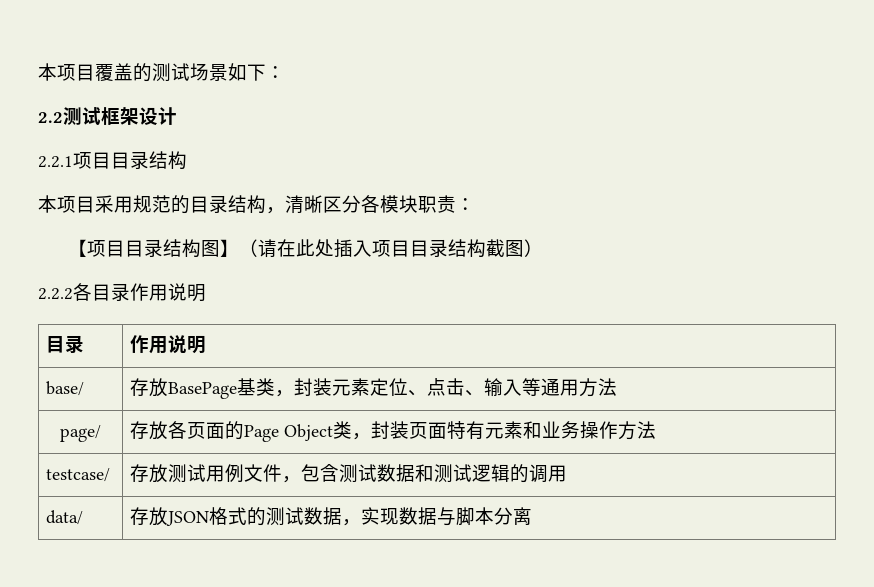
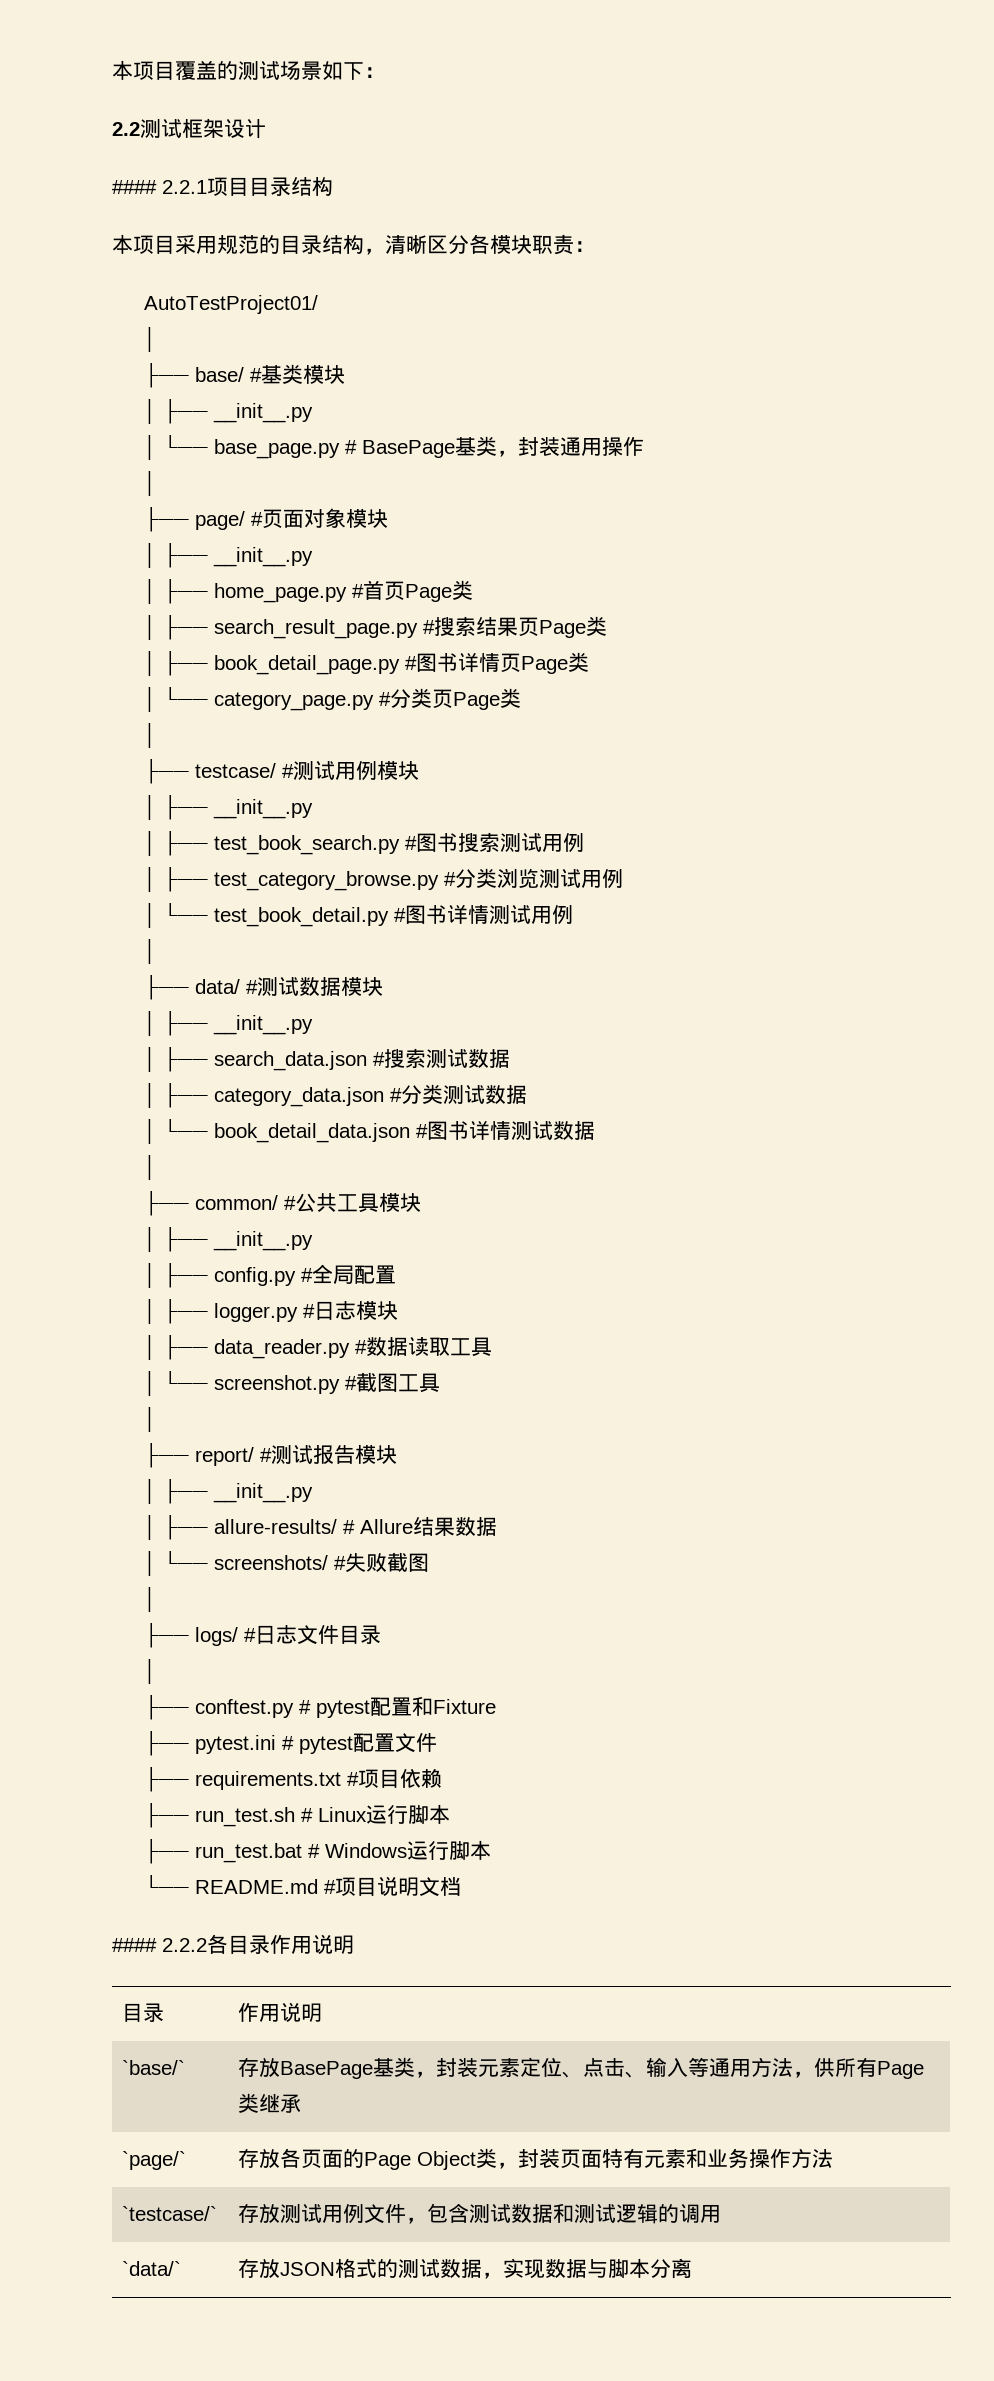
- 2.2.1项目目录结构
+ #### 2.2.1项目目录结构
- 【项目目录结构图】（请在此处插入项目目录结构截图）
- 2.2.2各目录作用说明
+ AutoTestProject01/
+ │
+ ├── base/ #基类模块
+ │ ├── __init__.py
+ │ └── base_page.py # BasePage基类，封装通用操作
+ │
+ ├── page/ #页面对象模块
+ │ ├── __init__.py
+ │ ├── home_page.py #首页Page类
+ │ ├── search_result_page.py #搜索结果页Page类
+ │ ├── book_detail_page.py #图书详情页Page类
+ │ └── category_page.py #分类页Page类
+ │
+ ├── testcase/ #测试用例模块
+ │ ├── __init__.py
+ │ ├── test_book_search.py #图书搜索测试用例
+ │ ├── test_category_browse.py #分类浏览测试用例
+ │ └── test_book_detail.py #图书详情测试用例
+ │
+ ├── data/ #测试数据模块
+ │ ├── __init__.py
+ │ ├── search_data.json #搜索测试数据
+ │ ├── category_data.json #分类测试数据
+ │ └── book_detail_data.json #图书详情测试数据
+ │
+ ├── common/ #公共工具模块
+ │ ├── __init__.py
+ │ ├── config.py #全局配置
+ │ ├── logger.py #日志模块
+ │ ├── data_reader.py #数据读取工具
+ │ └── screenshot.py #截图工具
+ │
+ ├── report/ #测试报告模块
+ │ ├── __init__.py
+ │ ├── allure-results/ # Allure结果数据
+ │ └── screenshots/ #失败截图
+ │
+ ├── logs/ #日志文件目录
+ │
+ ├── conftest.py # pytest配置和Fixture
+ ├── pytest.ini # pytest配置文件
+ ├── requirements.txt #项目依赖
+ ├── run_test.sh # Linux运行脚本
+ ├── run_test.bat # Windows运行脚本
+ └── README.md #项目说明文档
+ #### 2.2.2各目录作用说明
- base/ | 存放BasePage基类，封装元素定位、点击、输入等通用方法
- page/ | 存放各页面的Page Object类，封装页面特有元素和业务操作方法
+ `base/` | 存放BasePage基类，封装元素定位、点击、输入等通用方法，供所有Page类继承
+ `page/` | 存放各页面的Page Object类，封装页面特有元素和业务操作方法
- testcase/ | 存放测试用例文件，包含测试数据和测试逻辑的调用
+ `testcase/` | 存放测试用例文件，包含测试数据和测试逻辑的调用
- data/ | 存放JSON格式的测试数据，实现数据与脚本分离
+ `data/` | 存放JSON格式的测试数据，实现数据与脚本分离

